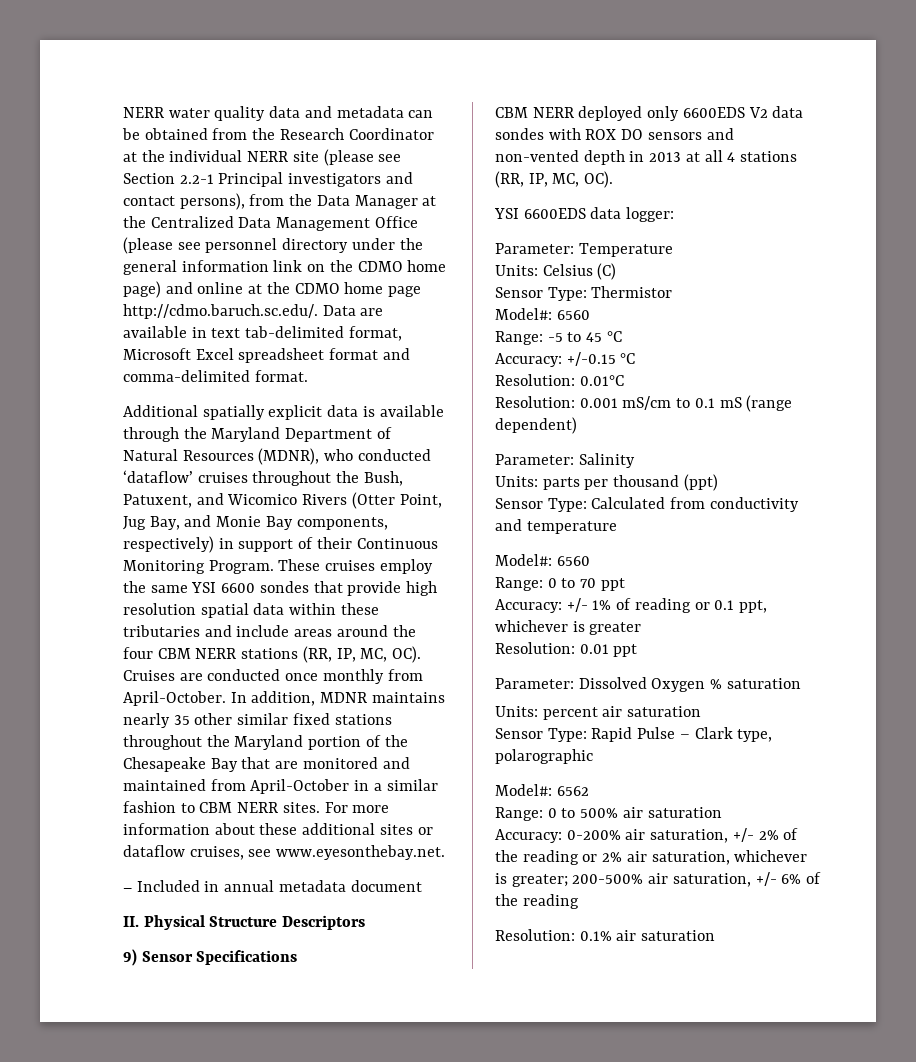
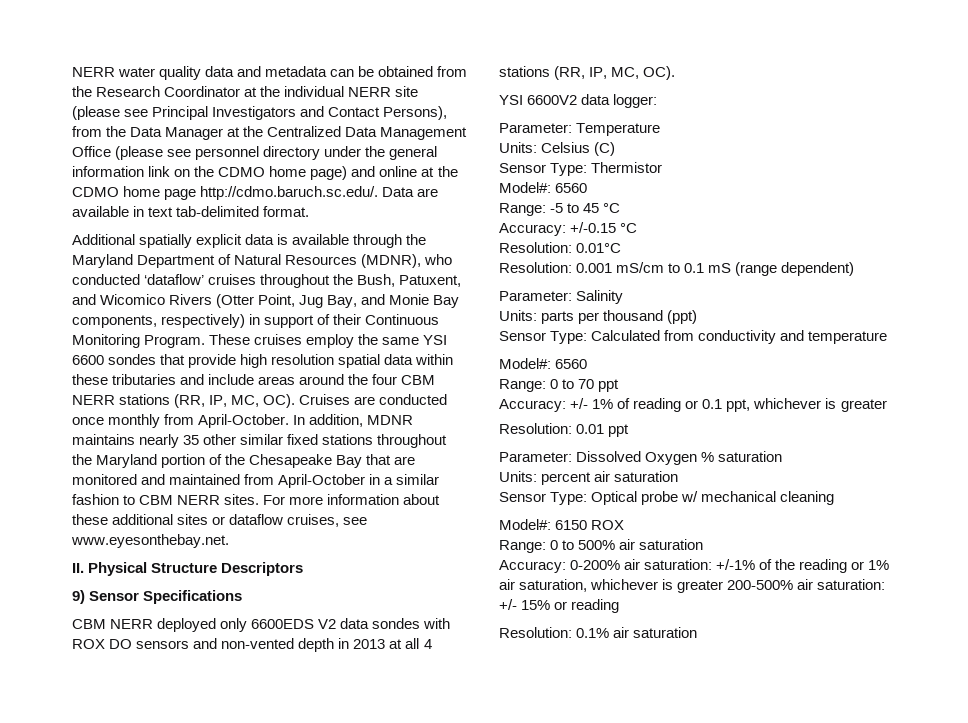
- NERR water quality data and metadata can be obtained from the Research Coordinator at the individual NERR site (please see Section 2.2-1 Principal investigators and contact persons), from the Data Manager at the Centralized Data Management Office (please see personnel directory under the general information link on the CDMO home page) and online at the CDMO home page http://cdmo.baruch.sc.edu/. Data are available in text tab-delimited format, Microsoft Excel spreadsheet format and comma-delimited format.
+ NERR water quality data and metadata can be obtained from the Research Coordinator at the individual NERR site (please see Principal Investigators and Contact Persons), from the Data Manager at the Centralized Data Management Office (please see personnel directory under the general information link on the CDMO home page) and online at the CDMO home page http://cdmo.baruch.sc.edu/. Data are available in text tab-delimited format.
- – Included in annual metadata document
- YSI 6600EDS data logger:
+ YSI 6600V2 data logger:
- Sensor Type: Rapid Pulse – Clark type, polarographic
- Model#: 6562
+ Sensor Type: Optical probe w/ mechanical cleaning
+ Model#: 6150 ROX
- Accuracy: 0-200% air saturation, +/- 2% of the reading or 2% air saturation, whichever is greater; 200-500% air saturation, +/- 6% of the reading
+ Accuracy: 0-200% air saturation: +/-1% of the reading or 1% air saturation, whichever is greater 200-500% air saturation: +/- 15% or reading

